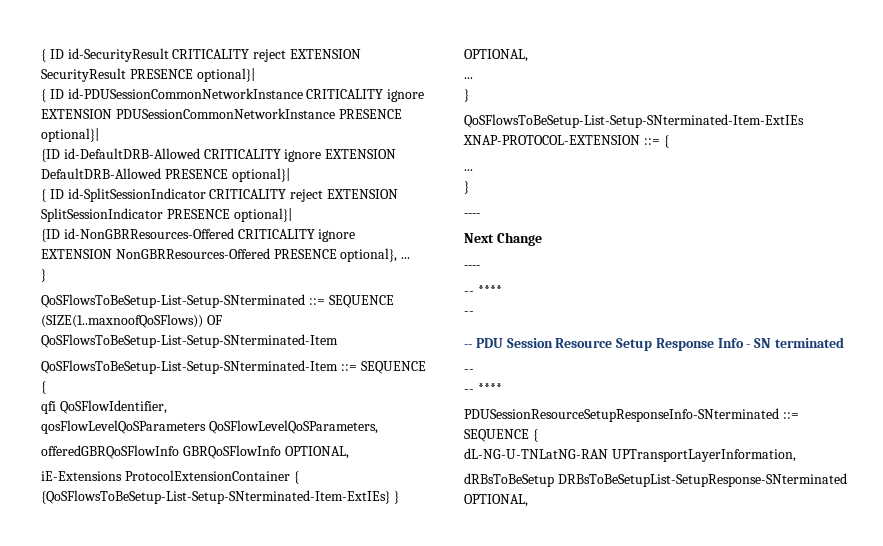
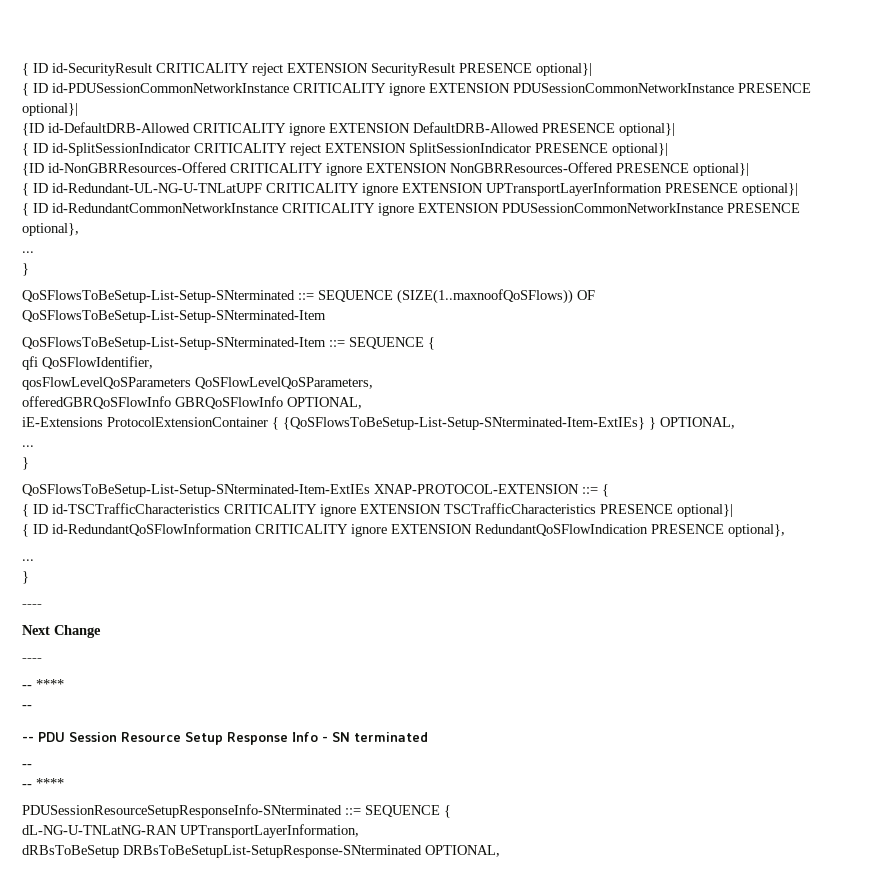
- {ID id-NonGBRResources-Offered CRITICALITY ignore EXTENSION NonGBRResources-Offered PRESENCE optional}, ...
+ {ID id-NonGBRResources-Offered CRITICALITY ignore EXTENSION NonGBRResources-Offered PRESENCE optional}|
+ { ID id-Redundant-UL-NG-U-TNLatUPF CRITICALITY ignore EXTENSION UPTransportLayerInformation PRESENCE optional}|
+ { ID id-RedundantCommonNetworkInstance CRITICALITY ignore EXTENSION PDUSessionCommonNetworkInstance PRESENCE optional},
+ ...
+ { ID id-TSCTrafficCharacteristics CRITICALITY ignore EXTENSION TSCTrafficCharacteristics PRESENCE optional}|
+ { ID id-RedundantQoSFlowInformation CRITICALITY ignore EXTENSION RedundantQoSFlowIndication PRESENCE optional},

